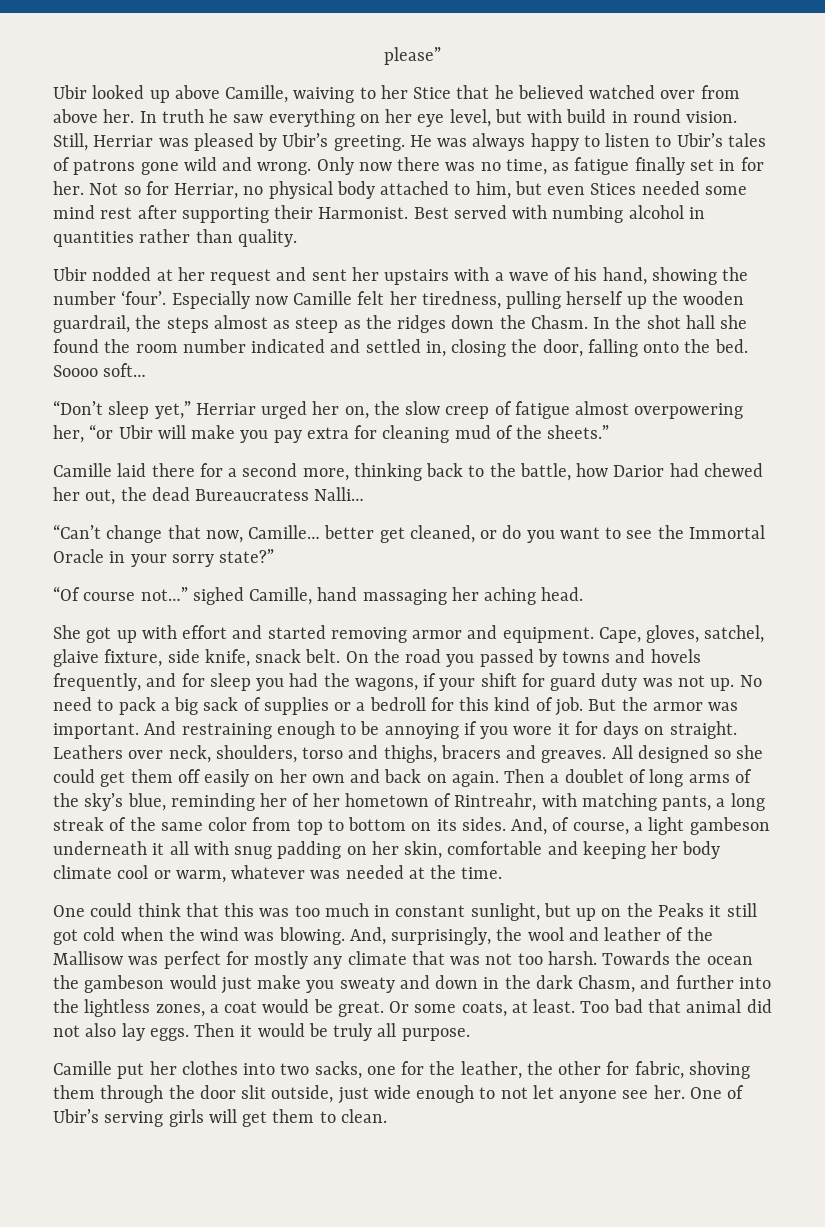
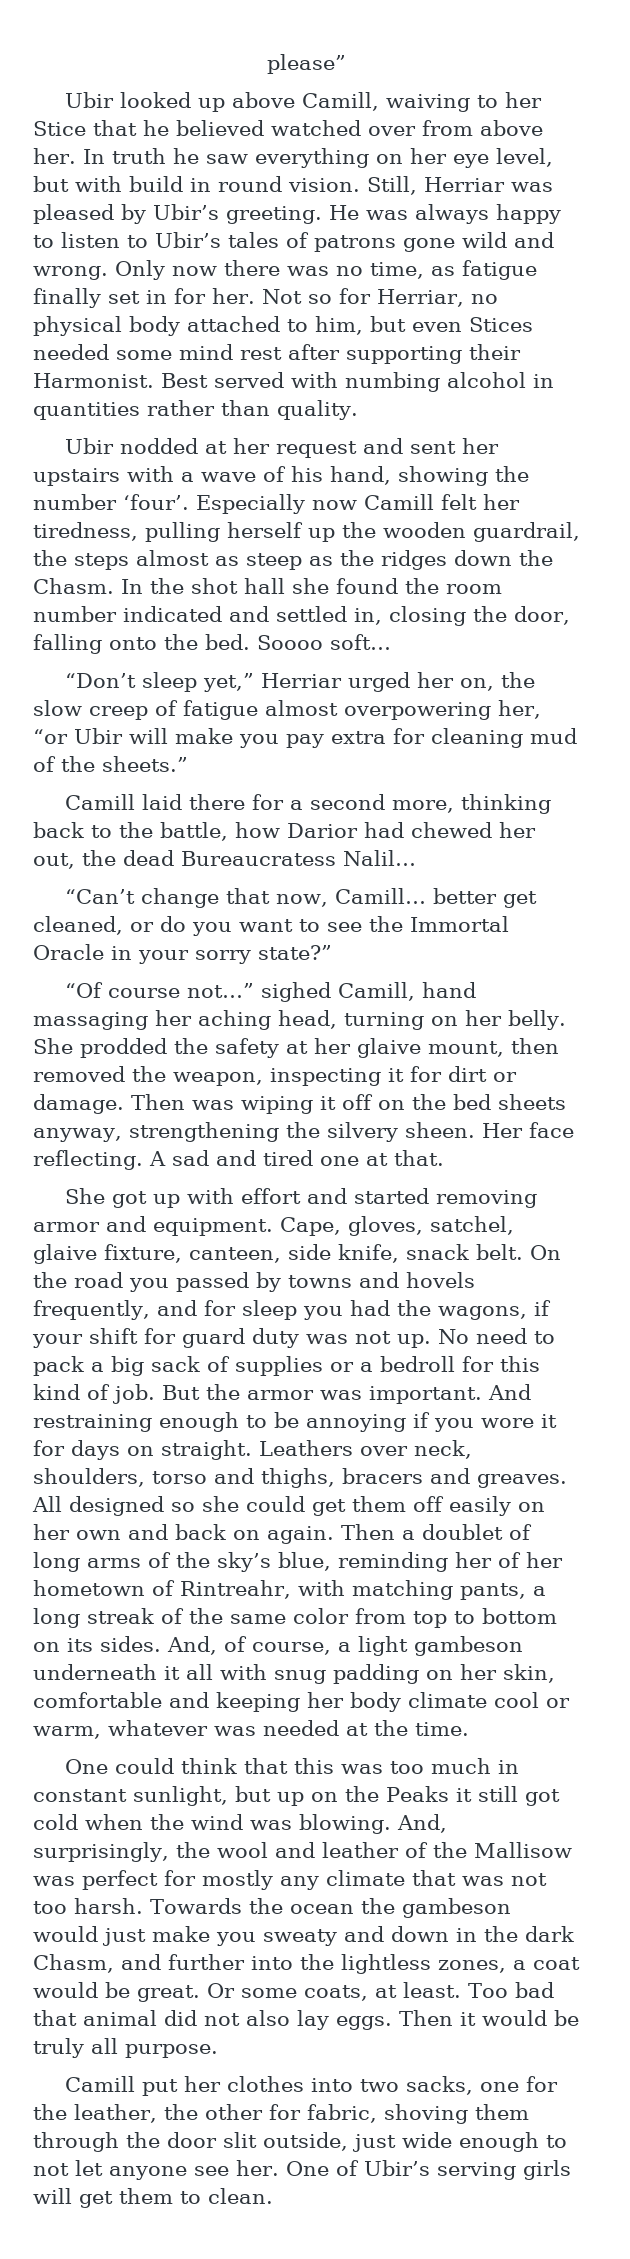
- Ubir looked up above Camille, waiving to her Stice that he believed watched over from above her.
+ Ubir looked up above Camill, waiving to her Stice that he believed watched over from above her.
- Especially now Camille felt her tiredness, pulling herself up the wooden guardrail, the steps almost as steep as the ridges down the Chasm.
+ Especially now Camill felt her tiredness, pulling herself up the wooden guardrail, the steps almost as steep as the ridges down the Chasm.
- Camille laid there for a second more, thinking back to the battle, how Darior had chewed her out, the dead Bureaucratess Nalli…
+ Camill laid there for a second more, thinking back to the battle, how Darior had chewed her out, the dead Bureaucratess Nalil…
- “Can’t change that now, Camille… better get cleaned, or do you want to see the Immortal Oracle in your sorry state?”
+ “Can’t change that now, Camill… better get cleaned, or do you want to see the Immortal Oracle in your sorry state?”
- “Of course not…” sighed Camille, hand massaging her aching head.
+ “Of course not…” sighed Camill, hand massaging her aching head, turning on her belly. She prodded the safety at her glaive mount, then removed the weapon, inspecting it for dirt or damage. Then was wiping it off on the bed sheets anyway, strengthening the silvery sheen. Her face reflecting. A sad and tired one at that.
- Cape, gloves, satchel, glaive fixture, side knife, snack belt.
+ Cape, gloves, satchel, glaive fixture, canteen, side knife, snack belt.
- Camille put her clothes into two sacks, one for the leather, the other for fabric, shoving them through the door slit outside, just wide enough to not let anyone see her.
+ Camill put her clothes into two sacks, one for the leather, the other for fabric, shoving them through the door slit outside, just wide enough to not let anyone see her.

